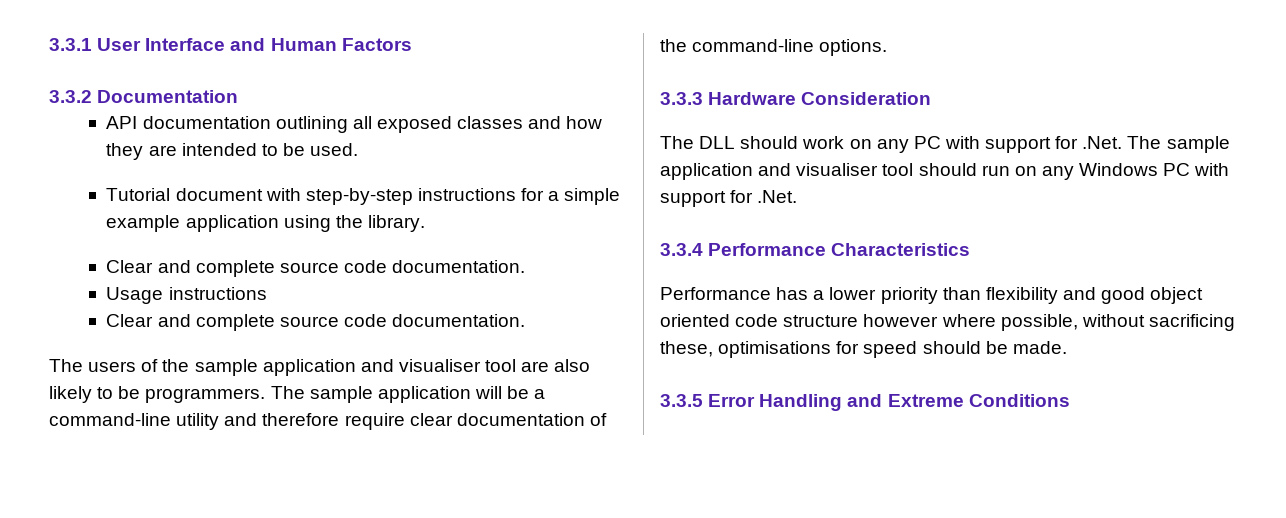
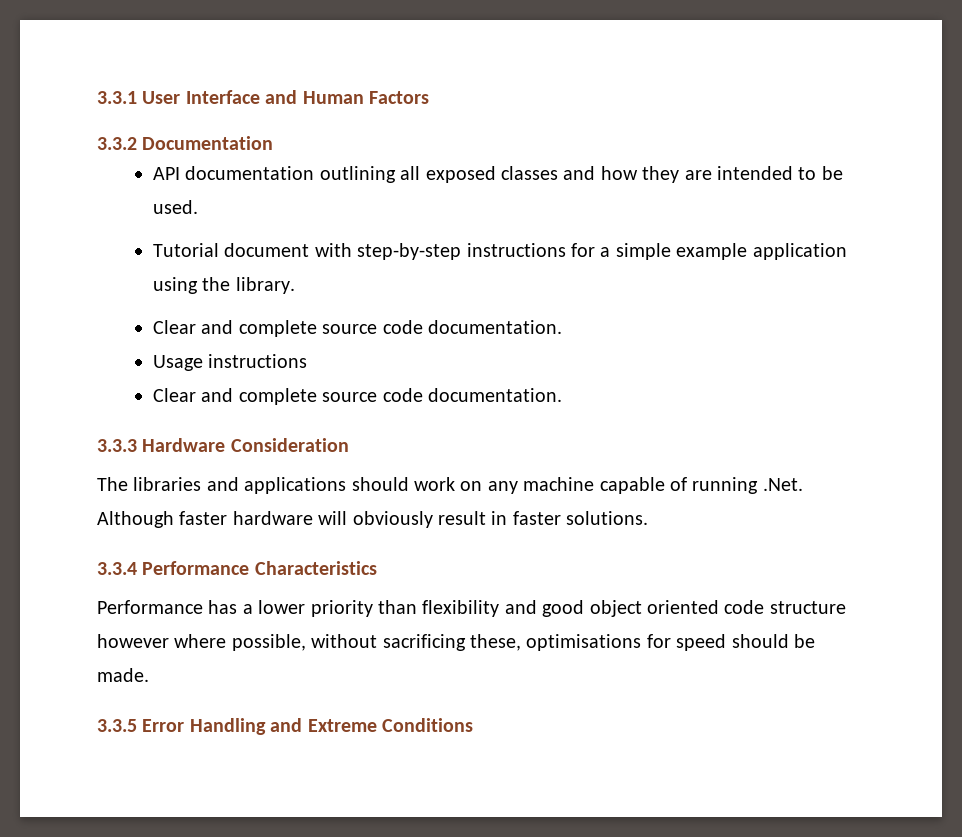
- The users of the sample application and visualiser tool are also likely to be programmers. The sample application will be a command-line utility and therefore require clear documentation of the command-line options.
- The DLL should work on any PC with support for .Net. The sample application and visualiser tool should run on any Windows PC with support for .Net.
+ The libraries and applications should work on any machine capable of running .Net. Although faster hardware will obviously result in faster solutions.

